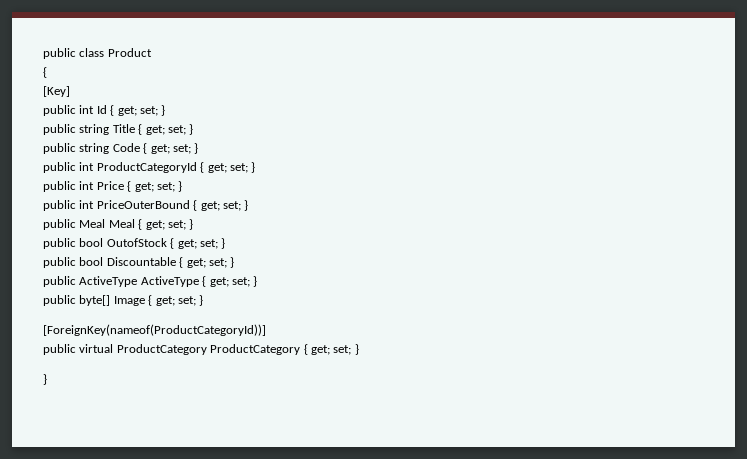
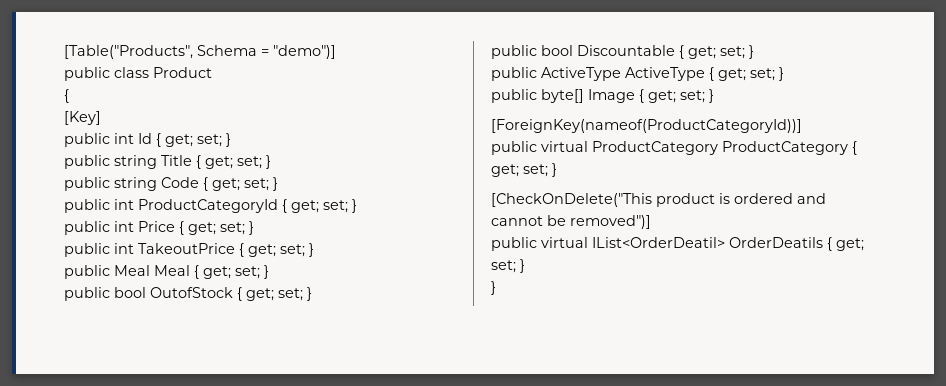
+ [Table("Products", Schema = "demo")]
- public int PriceOuterBound { get; set; }
+ public int TakeoutPrice { get; set; }
  public virtual ProductCategory ProductCategory { get; set; }
+ [CheckOnDelete("This product is ordered and cannot be removed")]
+ public virtual IList<OrderDeatil> OrderDeatils { get; set; }

